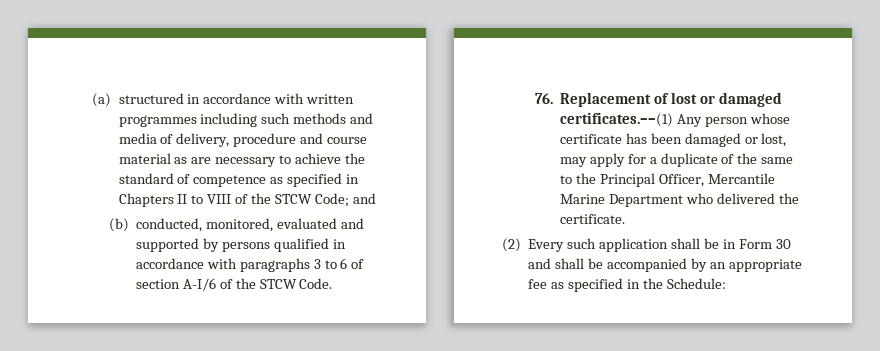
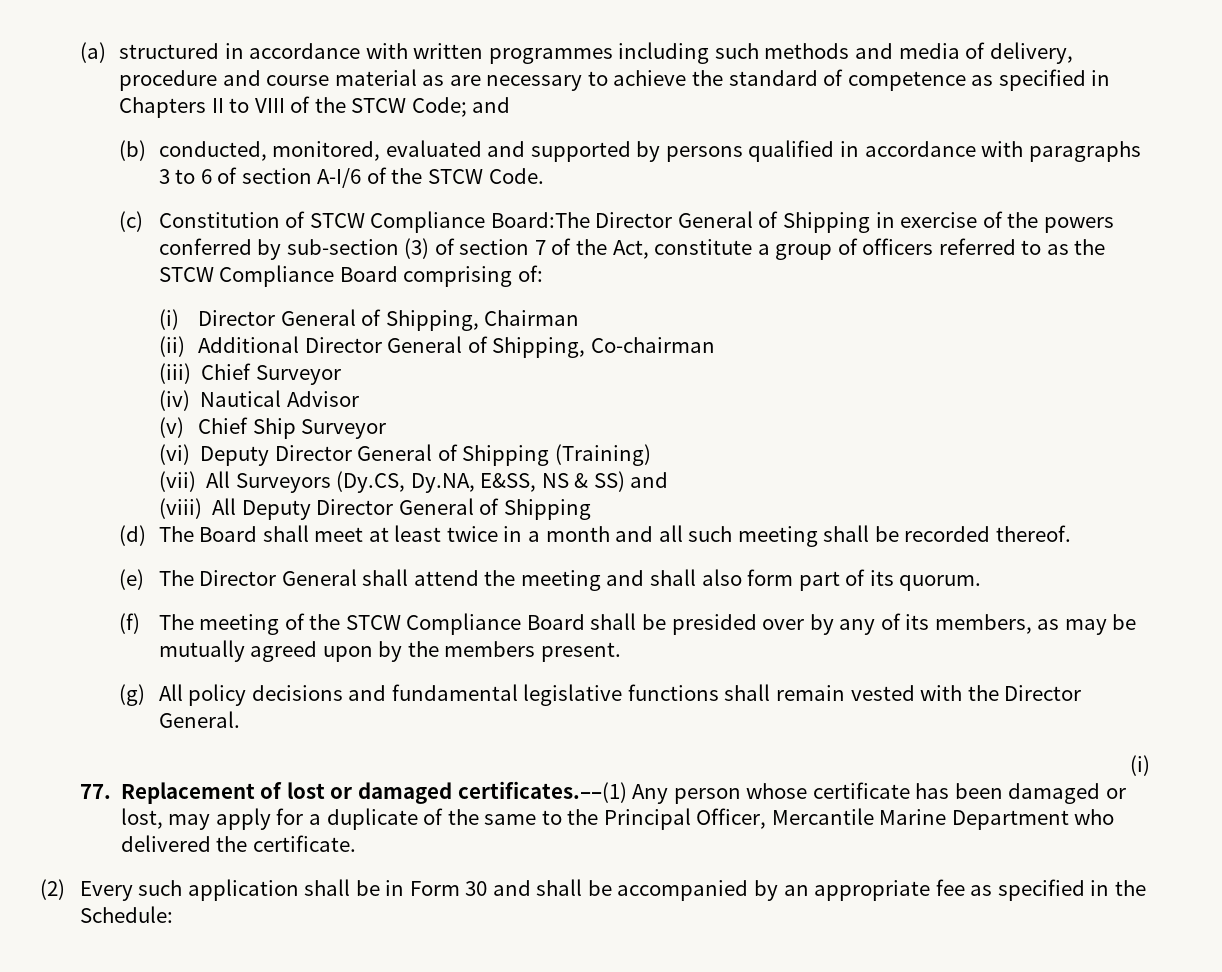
- 76. Replacement of lost or damaged certificates.––(1) Any person whose certificate has been damaged or lost, may apply for a duplicate of the same to the Principal Officer, Mercantile Marine Department who delivered the certificate.
+ (c) Constitution of STCW Compliance Board:The Director General of Shipping in exercise of the powers conferred by sub-section (3) of section 7 of the Act, constitute a group of officers referred to as the STCW Compliance Board comprising of:
+ (i) Director General of Shipping, Chairman
+ (ii) Additional Director General of Shipping, Co-chairman
+ (iii) Chief Surveyor
+ (iv) Nautical Advisor
+ (v) Chief Ship Surveyor
+ (vi) Deputy Director General of Shipping (Training)
+ (vii) All Surveyors (Dy.CS, Dy.NA, E&SS, NS & SS) and
+ (viii) All Deputy Director General of Shipping
+ (d) The Board shall meet at least twice in a month and all such meeting shall be recorded thereof.
+ (e) The Director General shall attend the meeting and shall also form part of its quorum.
+ (f) The meeting of the STCW Compliance Board shall be presided over by any of its members, as may be mutually agreed upon by the members present.
+ (g) All policy decisions and fundamental legislative functions shall remain vested with the Director General.
+ (i)
+ 77. Replacement of lost or damaged certificates.––(1) Any person whose certificate has been damaged or lost, may apply for a duplicate of the same to the Principal Officer, Mercantile Marine Department who delivered the certificate.

